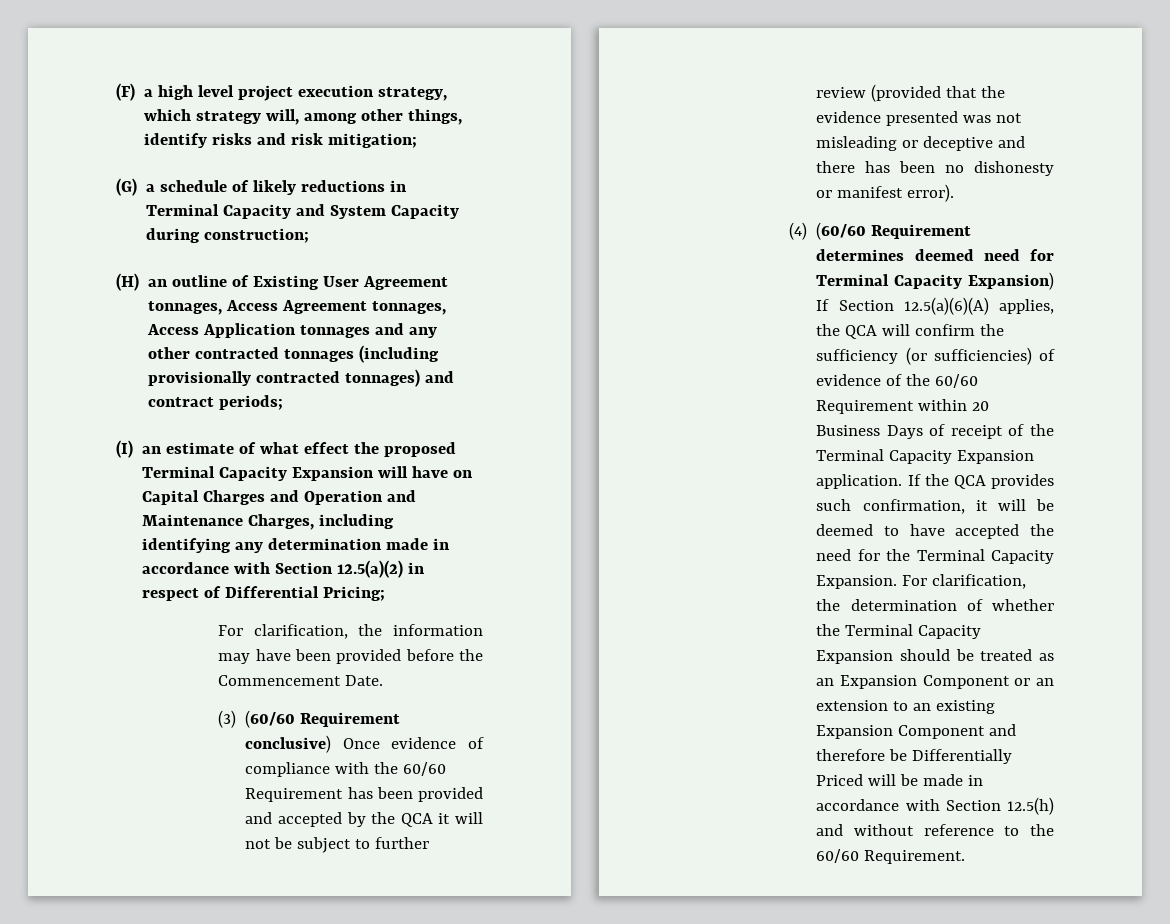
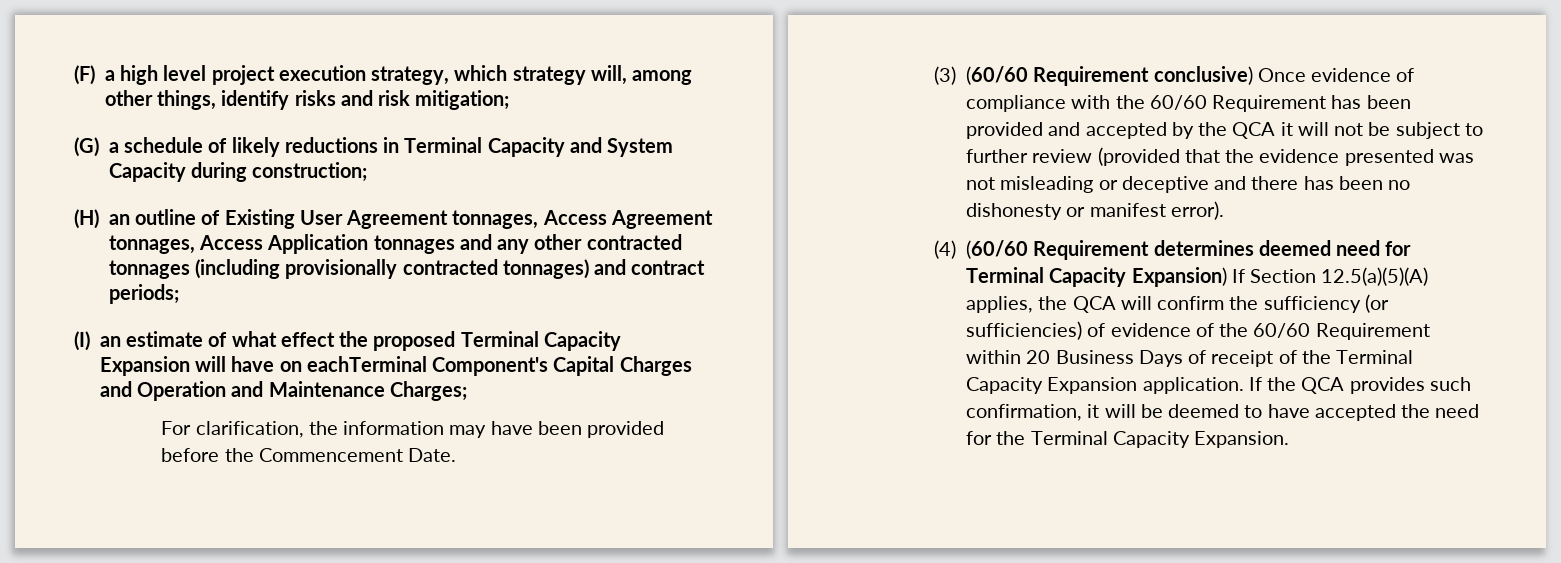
- (I) an estimate of what effect the proposed Terminal Capacity Expansion will have on Capital Charges and Operation and Maintenance Charges, including identifying any determination made in accordance with Section 12.5(a)(2) in respect of Differential Pricing;
+ (I) an estimate of what effect the proposed Terminal Capacity Expansion will have on eachTerminal Component's Capital Charges and Operation and Maintenance Charges;
- (4) (60/60 Requirement determines deemed need for Terminal Capacity Expansion) If Section 12.5(a)(6)(A) applies, the QCA will confirm the sufficiency (or sufficiencies) of evidence of the 60/60 Requirement within 20 Business Days of receipt of the Terminal Capacity Expansion application.
+ (4) (60/60 Requirement determines deemed need for Terminal Capacity Expansion) If Section 12.5(a)(5)(A) applies, the QCA will confirm the sufficiency (or sufficiencies) of evidence of the 60/60 Requirement within 20 Business Days of receipt of the Terminal Capacity Expansion application.
- For clarification, the determination of whether the Terminal Capacity Expansion should be treated as an Expansion Component or an extension to an existing Expansion Component and therefore be Differentially Priced will be made in accordance with Section 12.5(h) and without reference to the 60/60 Requirement.

